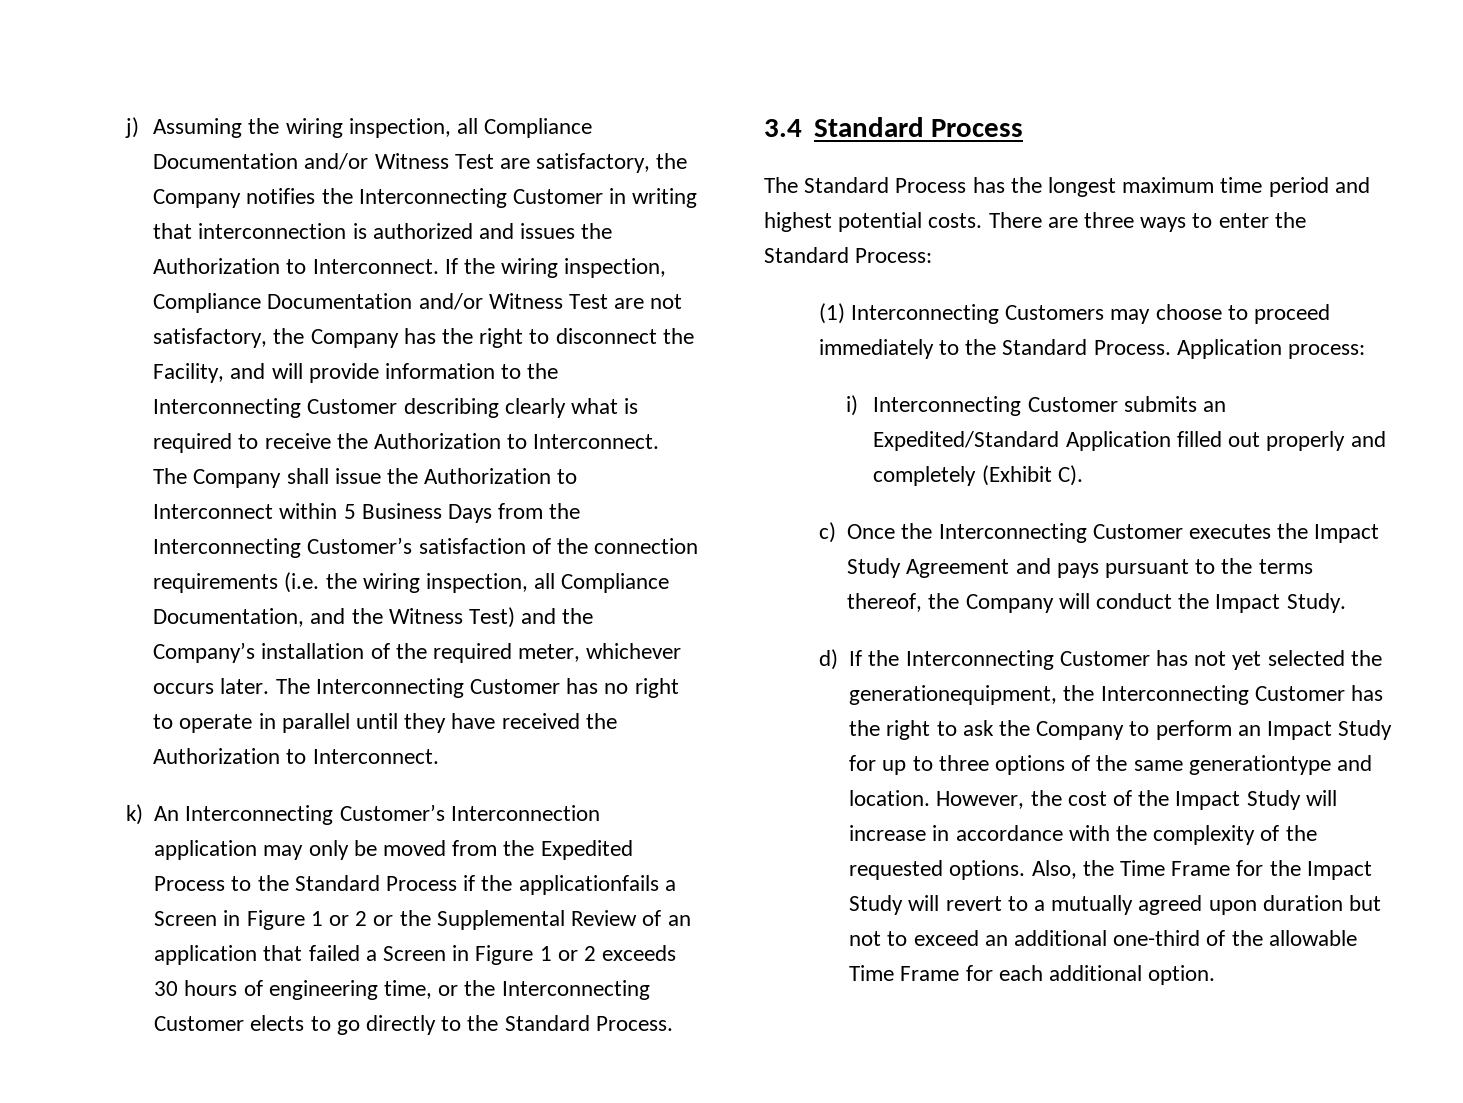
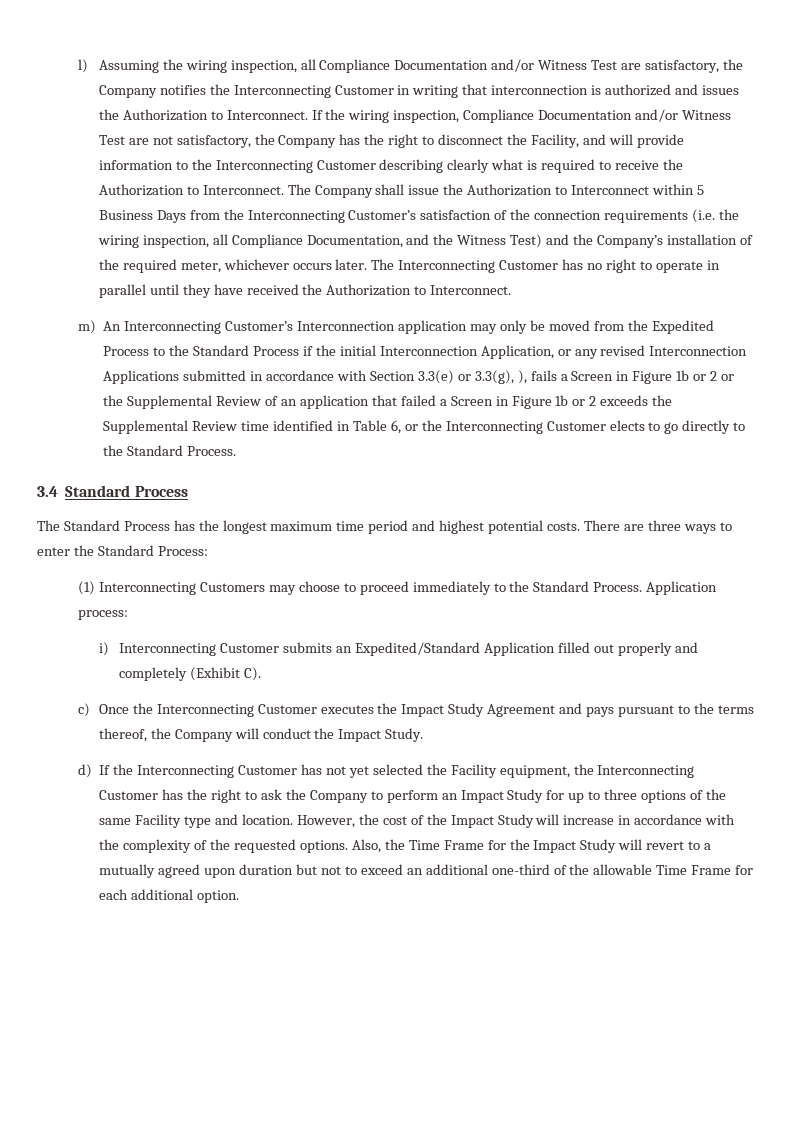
- j) Assuming the wiring inspection, all Compliance Documentation and/or Witness Test are satisfactory, the Company notifies the Interconnecting Customer in writing that interconnection is authorized and issues the Authorization to Interconnect.
+ l) Assuming the wiring inspection, all Compliance Documentation and/or Witness Test are satisfactory, the Company notifies the Interconnecting Customer in writing that interconnection is authorized and issues the Authorization to Interconnect.
- k) An Interconnecting Customer’s Interconnection application may only be moved from the Expedited Process to the Standard Process if the applicationfails a Screen in Figure 1 or 2 or the Supplemental Review of an application that failed a Screen in Figure 1 or 2 exceeds 30 hours of engineering time, or the Interconnecting Customer elects to go directly to the Standard Process.
+ m) An Interconnecting Customer’s Interconnection application may only be moved from the Expedited Process to the Standard Process if the initial Interconnection Application, or any revised Interconnection Applications submitted in accordance with Section 3.3(e) or 3.3(g), ), fails a Screen in Figure 1b or 2 or the Supplemental Review of an application that failed a Screen in Figure 1b or 2 exceeds the Supplemental Review time identified in Table 6, or the Interconnecting Customer elects to go directly to the Standard Process.
- d) If the Interconnecting Customer has not yet selected the generationequipment, the Interconnecting Customer has the right to ask the Company to perform an Impact Study for up to three options of the same generationtype and location.
+ d) If the Interconnecting Customer has not yet selected the Facility equipment, the Interconnecting Customer has the right to ask the Company to perform an Impact Study for up to three options of the same Facility type and location.

